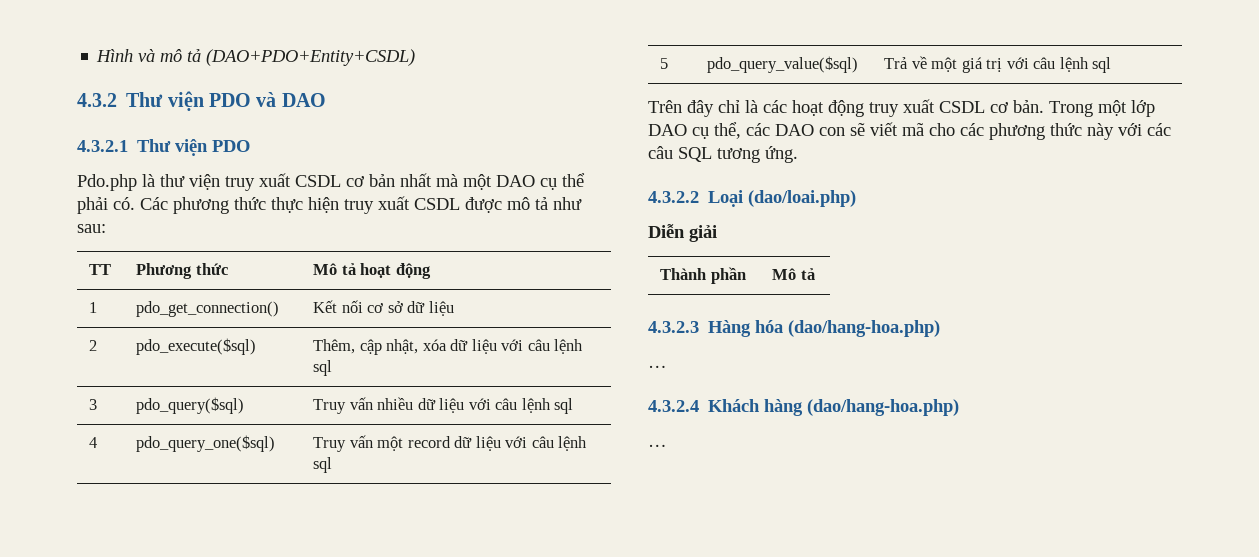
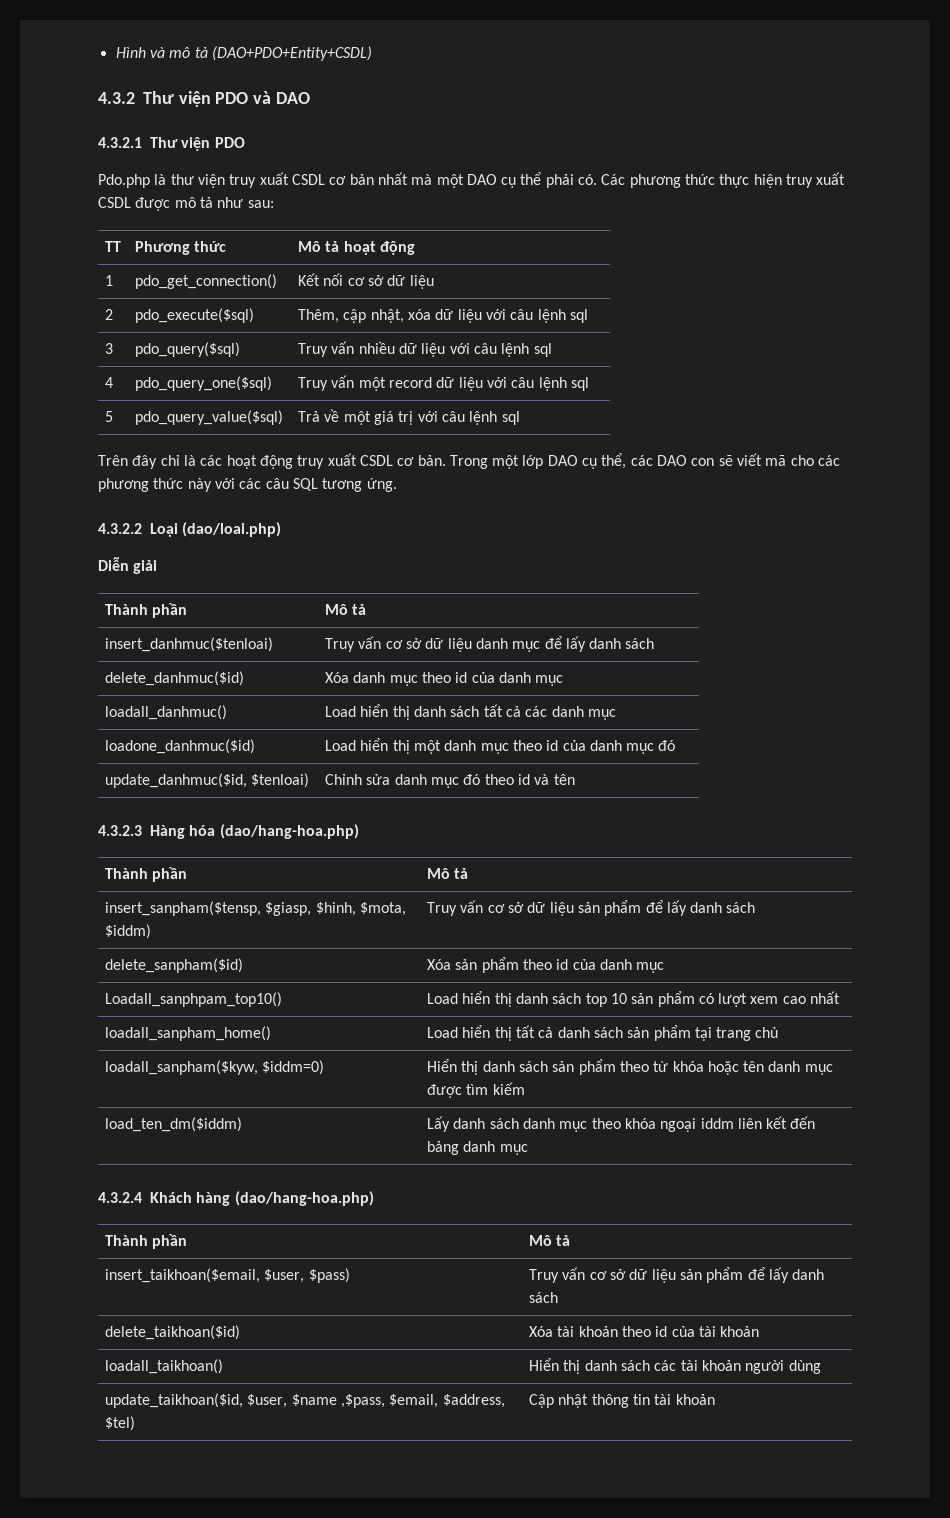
+ insert_danhmuc($tenloai) | Truy vấn cơ sở dữ liệu danh mục để lấy danh sách
+ delete_danhmuc($id) | Xóa danh mục theo id của danh mục
+ loadall_danhmuc() | Load hiển thị danh sách tất cả các danh mục
+ loadone_danhmuc($id) | Load hiển thị một danh mục theo id của danh mục đó
+ update_danhmuc($id, $tenloai) | Chỉnh sửa danh mục đó theo id và tên
  4.3.2.3 Hàng hóa (dao/hang-hoa.php)
- …
+ Thành phần | Mô tả
+ insert_sanpham($tensp, $giasp, $hinh, $mota, $iddm) | Truy vấn cơ sở dữ liệu sản phẩm để lấy danh sách
+ delete_sanpham($id) | Xóa sản phẩm theo id của danh mục
+ Loadall_sanphpam_top10() | Load hiển thị danh sách top 10 sản phẩm có lượt xem cao nhất
+ loadall_sanpham_home() | Load hiển thị tất cả danh sách sản phẩm tại trang chủ
+ loadall_sanpham($kyw, $iddm=0) | Hiển thị danh sách sản phẩm theo từ khóa hoặc tên danh mục được tìm kiếm
+ load_ten_dm($iddm) | Lấy danh sách danh mục theo khóa ngoại iddm liên kết đến bảng danh mục
  4.3.2.4 Khách hàng (dao/hang-hoa.php)
- …
+ Thành phần | Mô tả
+ insert_taikhoan($email, $user, $pass) | Truy vấn cơ sở dữ liệu sản phẩm để lấy danh sách
+ delete_taikhoan($id) | Xóa tài khoản theo id của tài khoản
+ loadall_taikhoan() | Hiển thị danh sách các tài khoản người dùng
+ update_taikhoan($id, $user, $name ,$pass, $email, $address, $tel) | Cập nhật thông tin tài khoản

